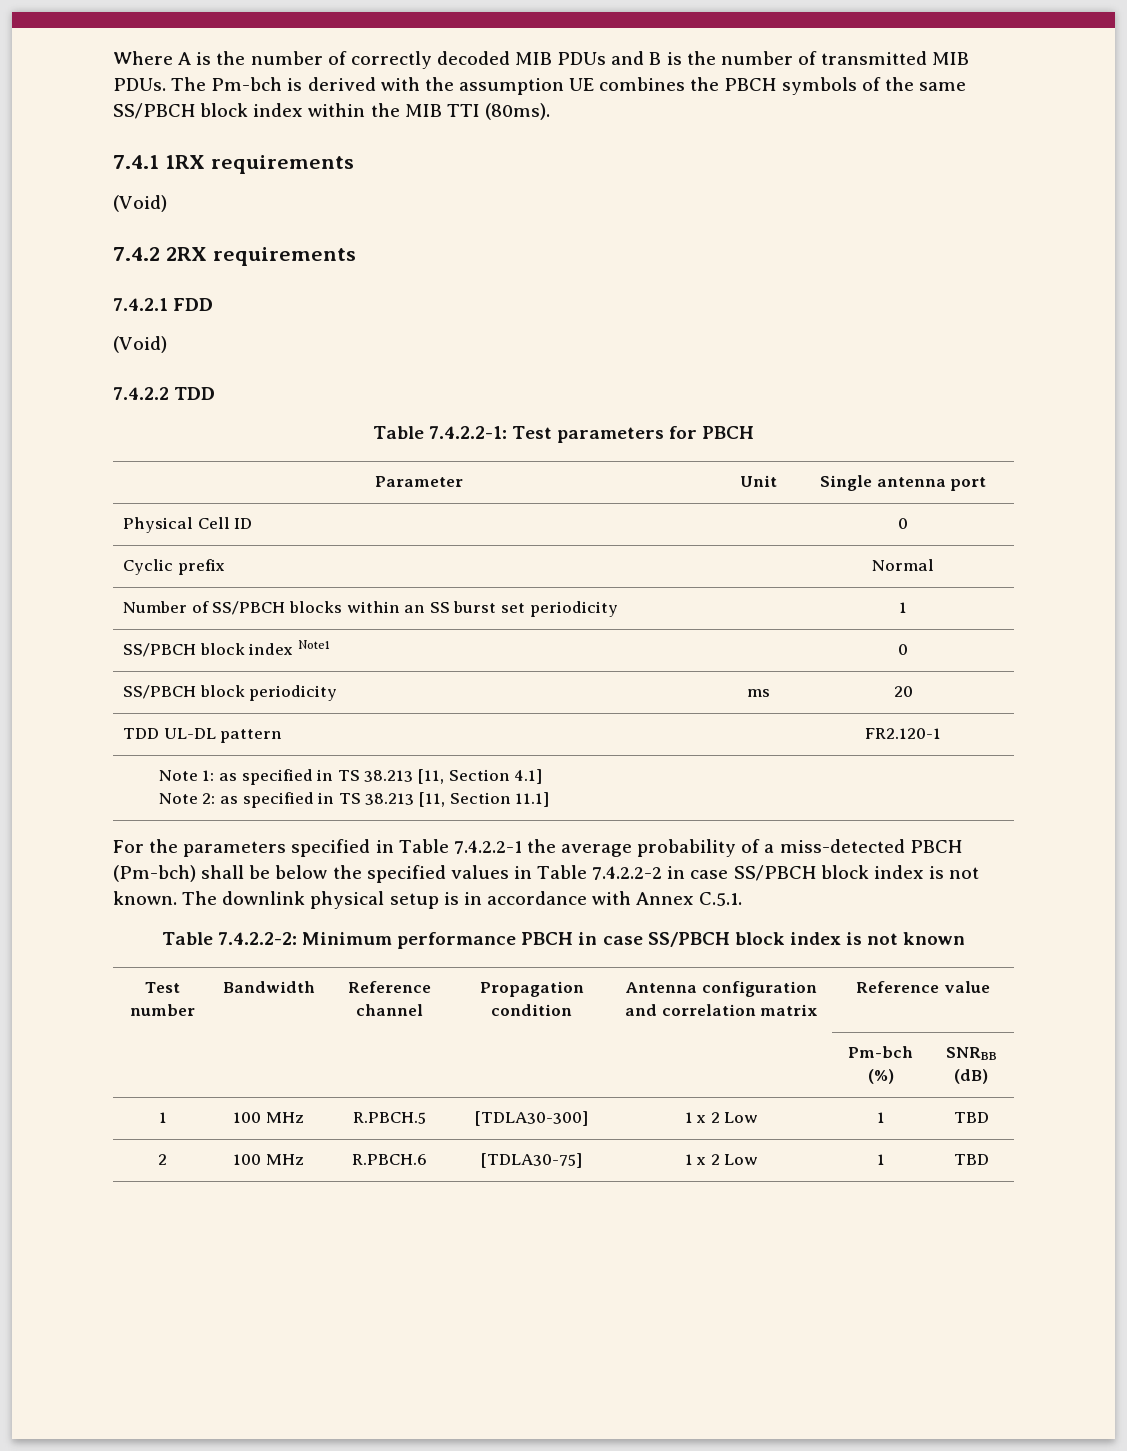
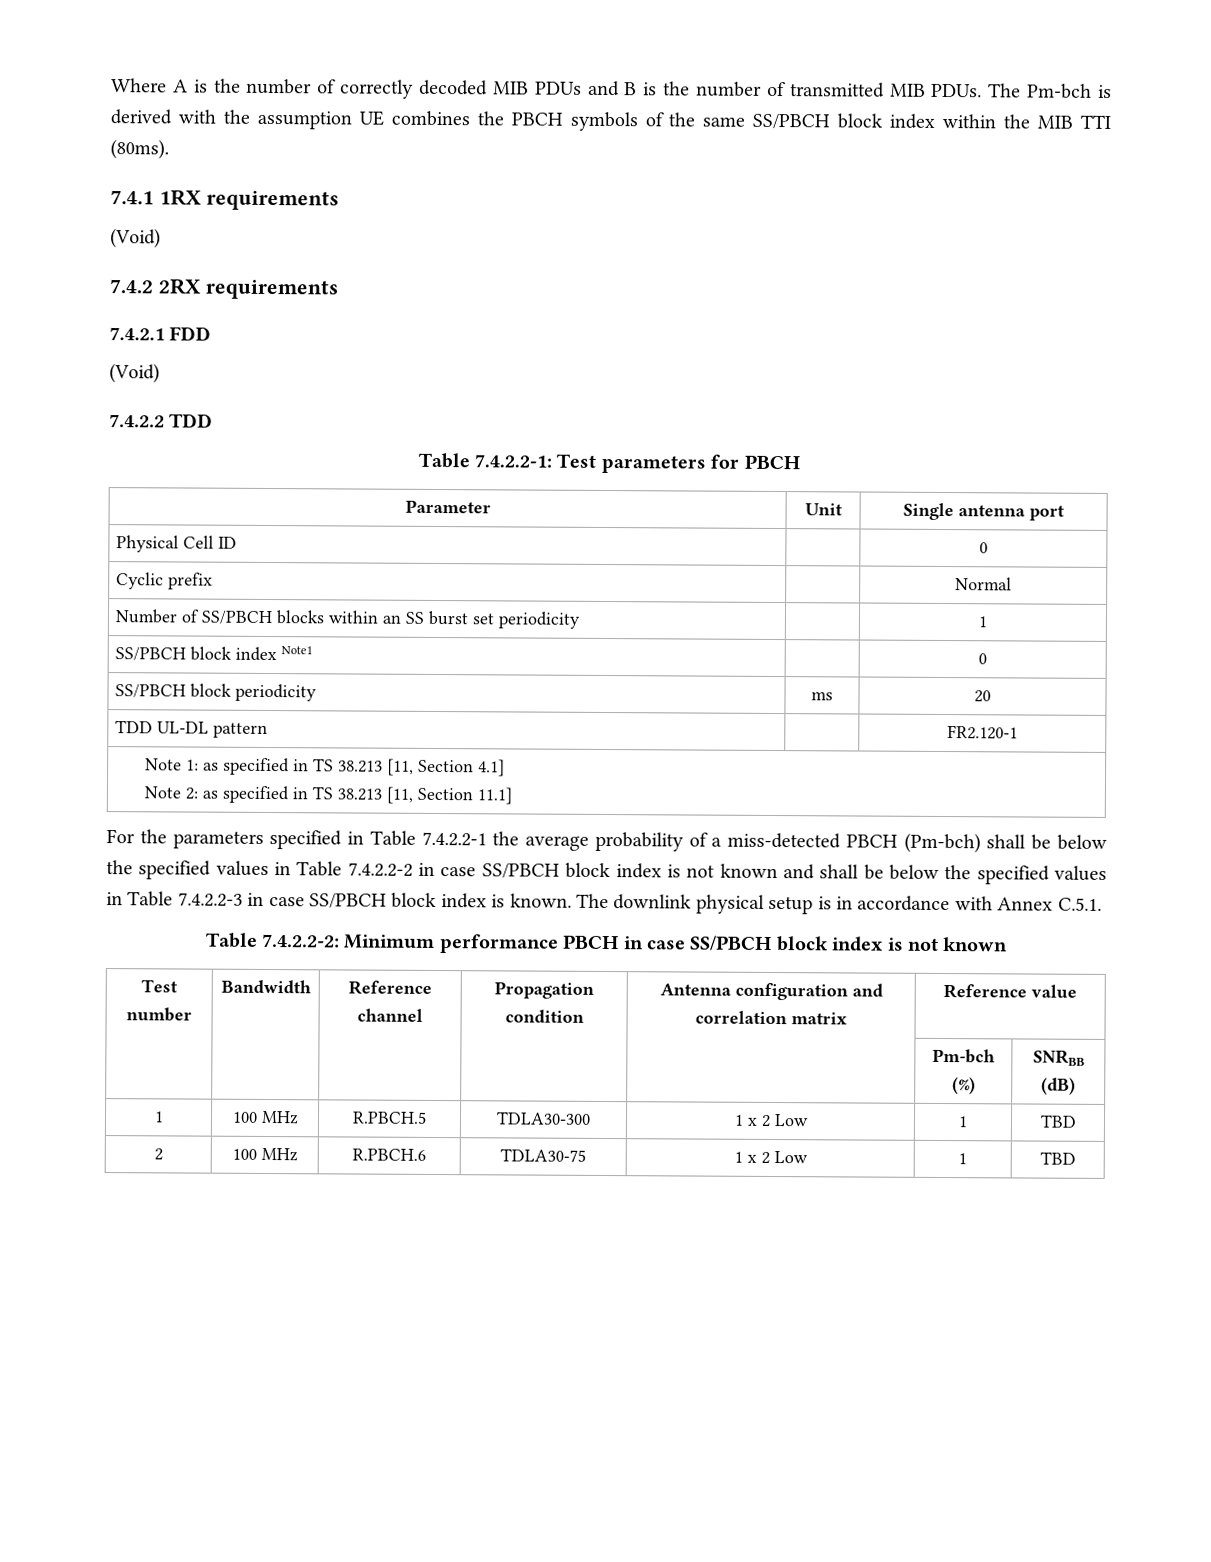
- For the parameters specified in Table 7.4.2.2-1 the average probability of a miss-detected PBCH (Pm-bch) shall be below the specified values in Table 7.4.2.2-2 in case SS/PBCH block index is not known.
+ For the parameters specified in Table 7.4.2.2-1 the average probability of a miss-detected PBCH (Pm-bch) shall be below the specified values in Table 7.4.2.2-2 in case SS/PBCH block index is not known and shall be below the specified values in Table 7.4.2.2-3 in case SS/PBCH block index is known.
- 1 | 100 MHz | R.PBCH.5 | [TDLA30-300] | 1 x 2 Low | 1 | TBD
+ 1 | 100 MHz | R.PBCH.5 | TDLA30-300 | 1 x 2 Low | 1 | TBD
- 2 | 100 MHz | R.PBCH.6 | [TDLA30-75] | 1 x 2 Low | 1 | TBD
+ 2 | 100 MHz | R.PBCH.6 | TDLA30-75 | 1 x 2 Low | 1 | TBD

